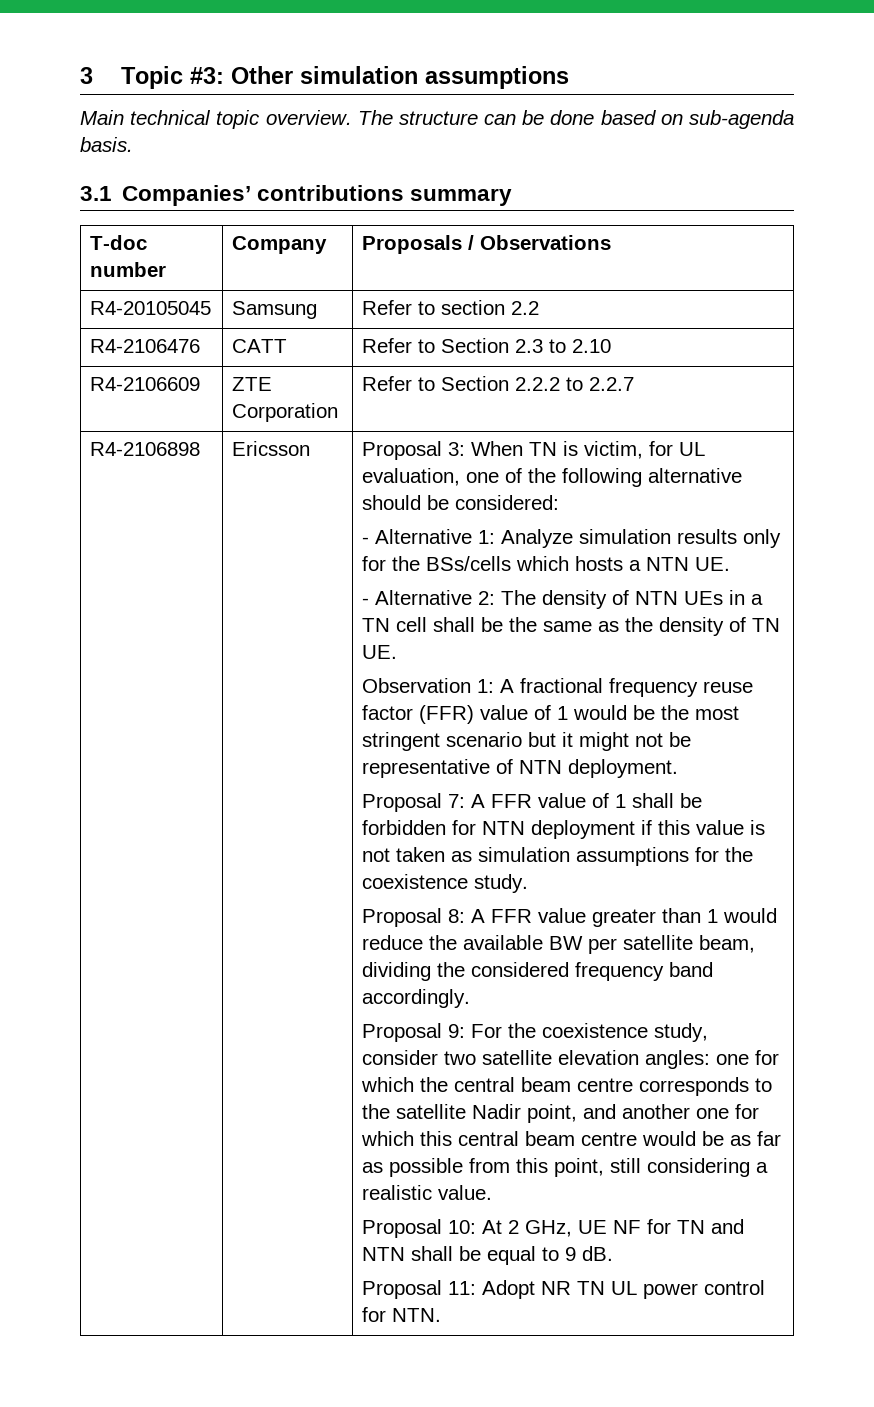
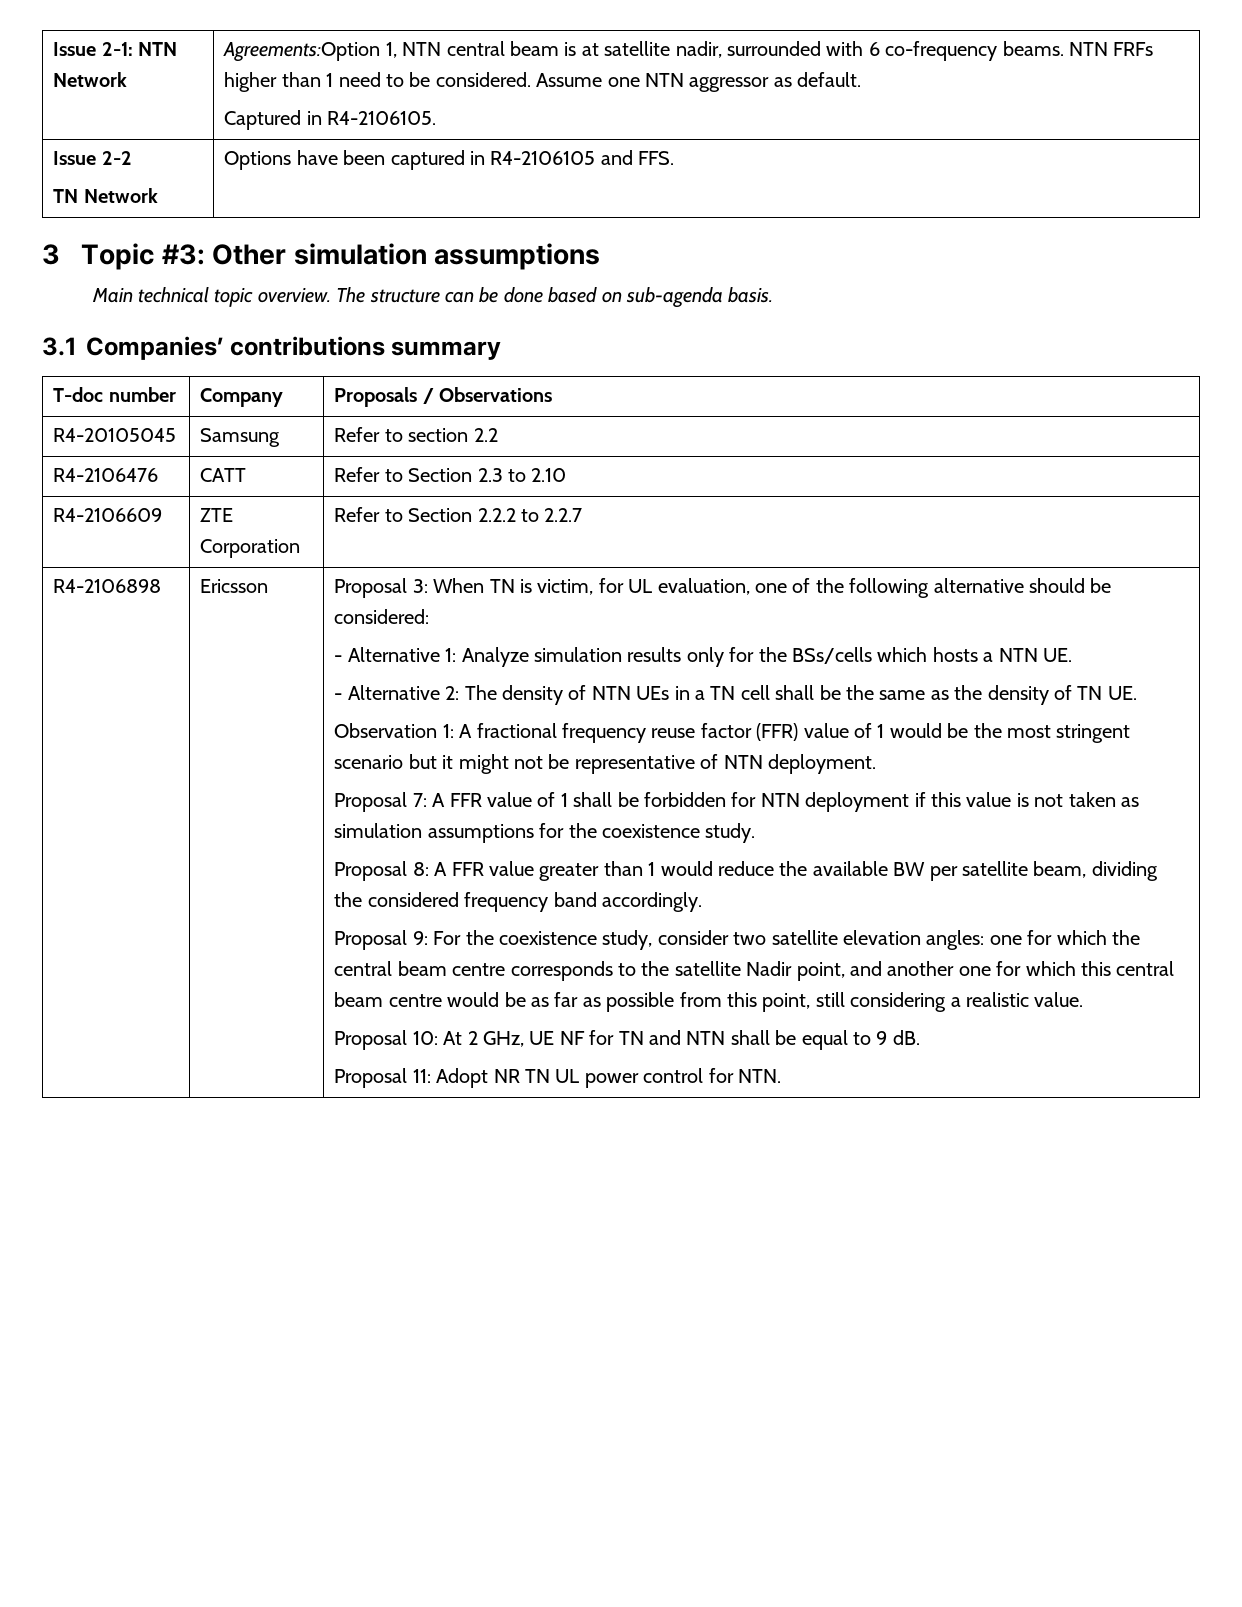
+ Issue 2-1: NTN Network | Agreements:Option 1, NTN central beam is at satellite nadir, surrounded with 6 co-frequency beams. NTN FRFs higher than 1 need to be considered. Assume one NTN aggressor as default.
+ Captured in R4-2106105.
+ Issue 2-2
+ TN Network | Options have been captured in R4-2106105 and FFS.

